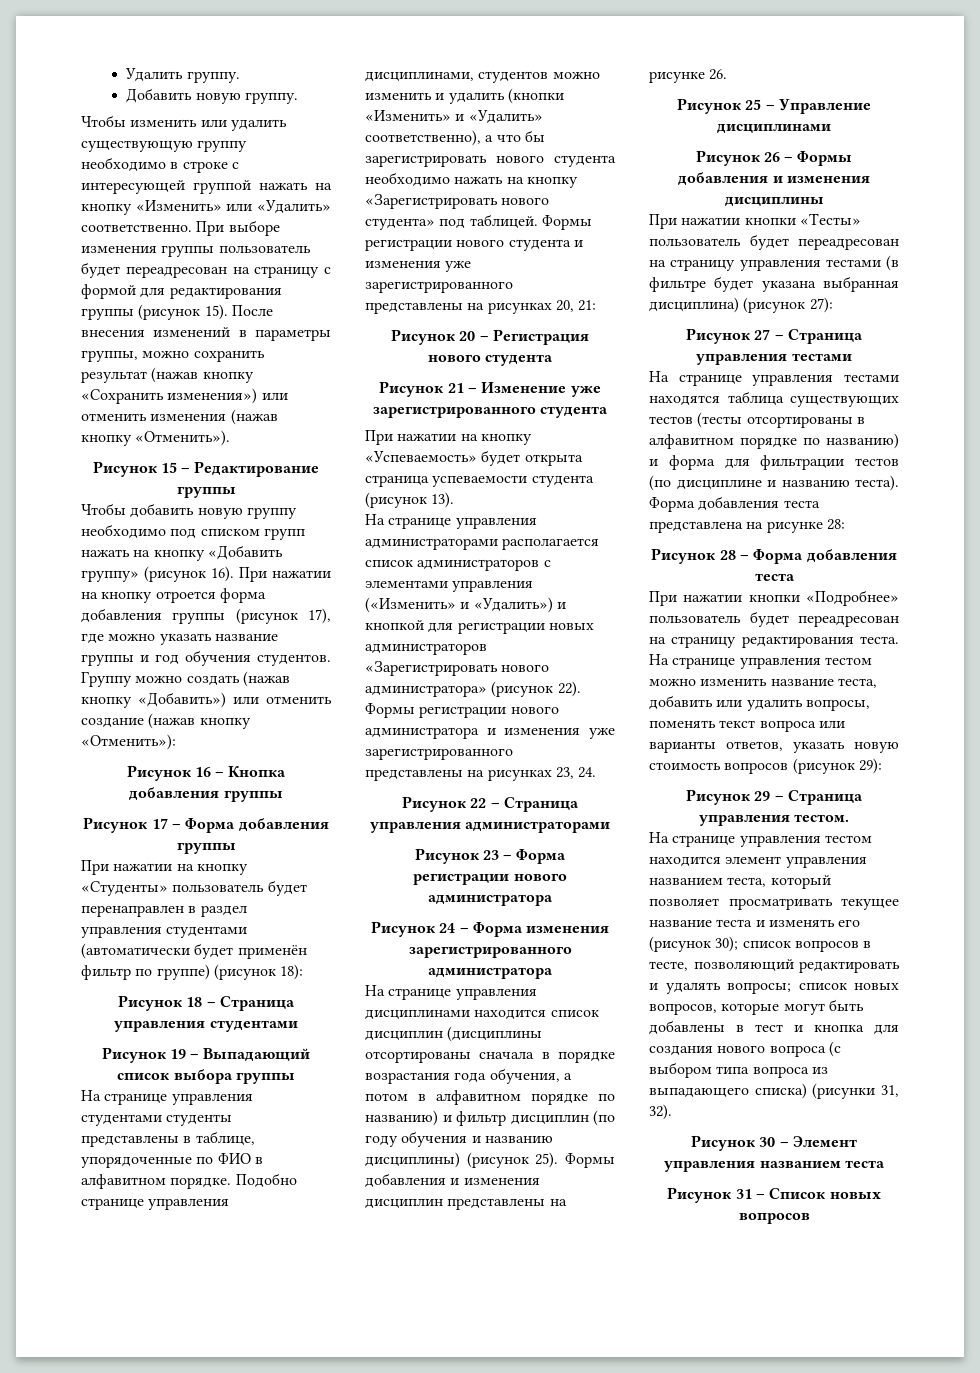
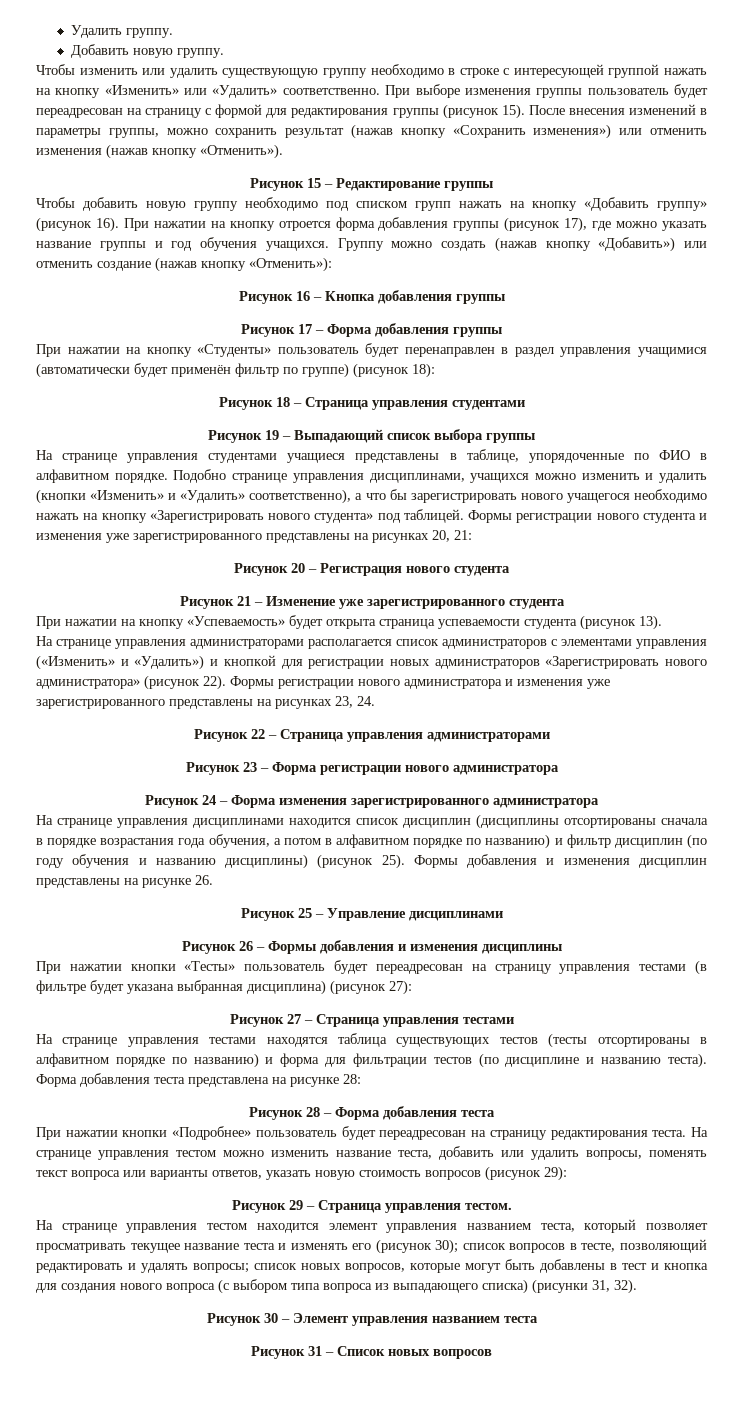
- При нажатии на кнопку отроется форма добавления группы (рисунок 17), где можно указать название группы и год обучения студентов.
+ При нажатии на кнопку отроется форма добавления группы (рисунок 17), где можно указать название группы и год обучения учащихся.
- При нажатии на кнопку «Студенты» пользователь будет перенаправлен в раздел управления студентами (автоматически будет применён фильтр по группе) (рисунок 18):
+ При нажатии на кнопку «Студенты» пользователь будет перенаправлен в раздел управления учащимися (автоматически будет применён фильтр по группе) (рисунок 18):
- На странице управления студентами студенты представлены в таблице, упорядоченные по ФИО в алфавитном порядке.
+ На странице управления студентами учащиеся представлены в таблице, упорядоченные по ФИО в алфавитном порядке.
- Подобно странице управления дисциплинами, студентов можно изменить и удалить (кнопки «Изменить» и «Удалить» соответственно), а что бы зарегистрировать нового студента необходимо нажать на кнопку «Зарегистрировать нового студента» под таблицей.
+ Подобно странице управления дисциплинами, учащихся можно изменить и удалить (кнопки «Изменить» и «Удалить» соответственно), а что бы зарегистрировать нового учащегося необходимо нажать на кнопку «Зарегистрировать нового студента» под таблицей.

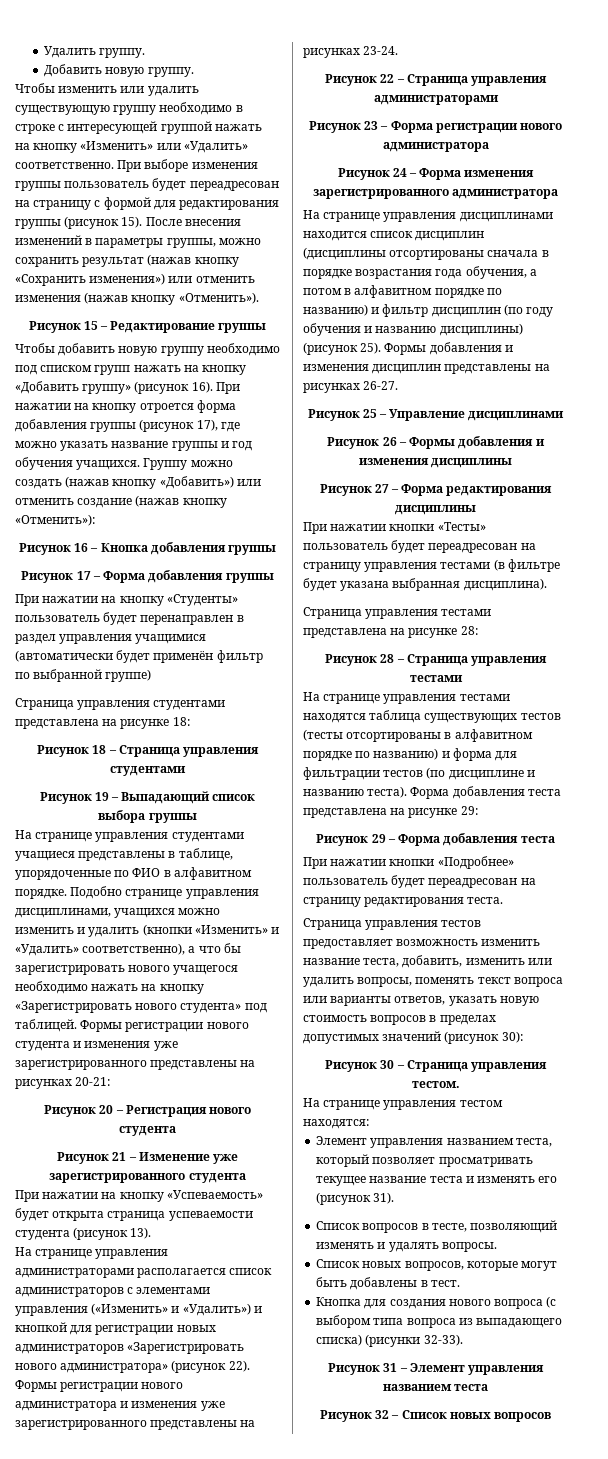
- При нажатии на кнопку «Студенты» пользователь будет перенаправлен в раздел управления учащимися (автоматически будет применён фильтр по группе) (рисунок 18):
+ При нажатии на кнопку «Студенты» пользователь будет перенаправлен в раздел управления учащимися (автоматически будет применён фильтр по выбранной группе)
+ Страница управления студентами представлена на рисунке 18:
- Формы регистрации нового студента и изменения уже зарегистрированного представлены на рисунках 20, 21:
+ Формы регистрации нового студента и изменения уже зарегистрированного представлены на рисунках 20-21:
- Формы регистрации нового администратора и изменения уже зарегистрированного представлены на рисунках 23, 24.
+ Формы регистрации нового администратора и изменения уже зарегистрированного представлены на рисунках 23-24.
- Формы добавления и изменения дисциплин представлены на рисунке 26.
+ Формы добавления и изменения дисциплин представлены на рисунках 26-27.
+ Рисунок 27 – Форма редактирования дисциплины
- При нажатии кнопки «Тесты» пользователь будет переадресован на страницу управления тестами (в фильтре будет указана выбранная дисциплина) (рисунок 27):
- Рисунок 27 – Страница управления тестами
+ При нажатии кнопки «Тесты» пользователь будет переадресован на страницу управления тестами (в фильтре будет указана выбранная дисциплина).
+ Страница управления тестами представлена на рисунке 28:
+ Рисунок 28 – Страница управления тестами
- Форма добавления теста представлена на рисунке 28:
- Рисунок 28 – Форма добавления теста
+ Форма добавления теста представлена на рисунке 29:
+ Рисунок 29 – Форма добавления теста
- При нажатии кнопки «Подробнее» пользователь будет переадресован на страницу редактирования теста. На странице управления тестом можно изменить название теста, добавить или удалить вопросы, поменять текст вопроса или варианты ответов, указать новую стоимость вопросов (рисунок 29):
- Рисунок 29 – Страница управления тестом.
+ При нажатии кнопки «Подробнее» пользователь будет переадресован на страницу редактирования теста.
+ Страница управления тестов предоставляет возможность изменить название теста, добавить, изменить или удалить вопросы, поменять текст вопроса или варианты ответов, указать новую стоимость вопросов в пределах допустимых значений (рисунок 30):
+ Рисунок 30 – Страница управления тестом.
- На странице управления тестом находится элемент управления названием теста, который позволяет просматривать текущее название теста и изменять его (рисунок 30); список вопросов в тесте, позволяющий редактировать и удалять вопросы; список новых вопросов, которые могут быть добавлены в тест и кнопка для создания нового вопроса (с выбором типа вопроса из выпадающего списка) (рисунки 31, 32).
- Рисунок 30 – Элемент управления названием теста
+ На странице управления тестом находятся:
+ Элемент управления названием теста, который позволяет просматривать текущее название теста и изменять его (рисунок 31).
+ Список вопросов в тесте, позволяющий изменять и удалять вопросы.
+ Список новых вопросов, которые могут быть добавлены в тест.
+ Кнопка для создания нового вопроса (с выбором типа вопроса из выпадающего списка) (рисунки 32-33).
+ Рисунок 31 – Элемент управления названием теста
- Рисунок 31 – Список новых вопросов
+ Рисунок 32 – Список новых вопросов

